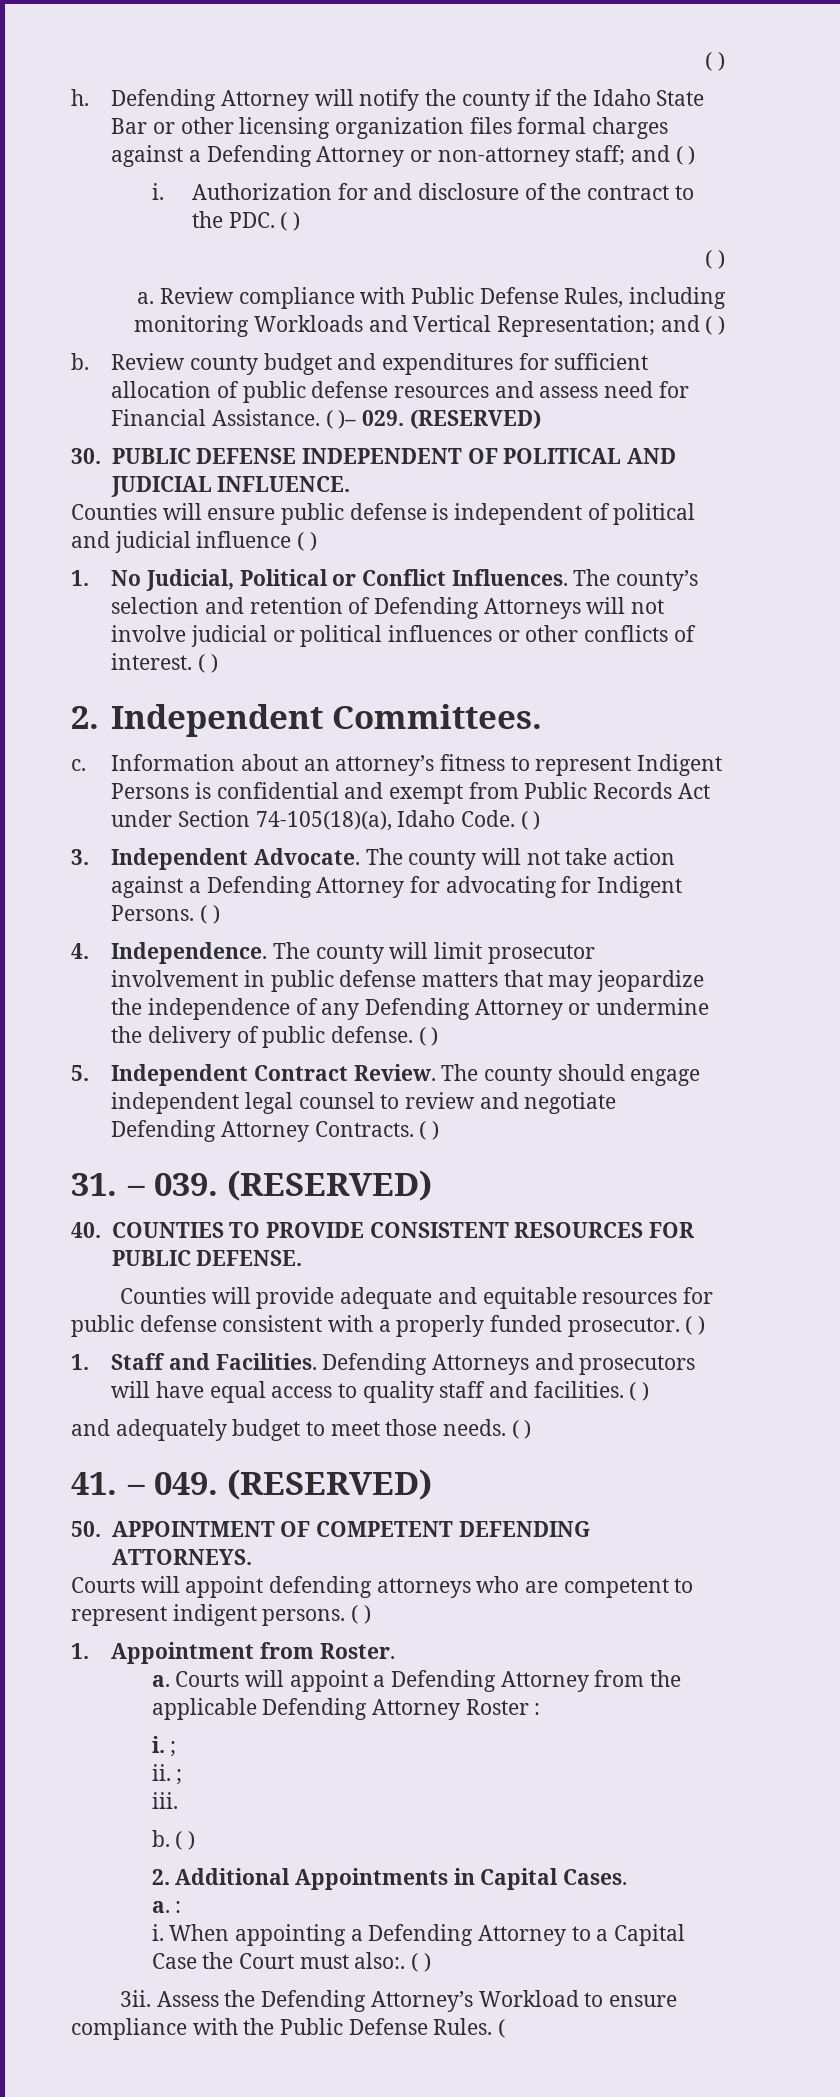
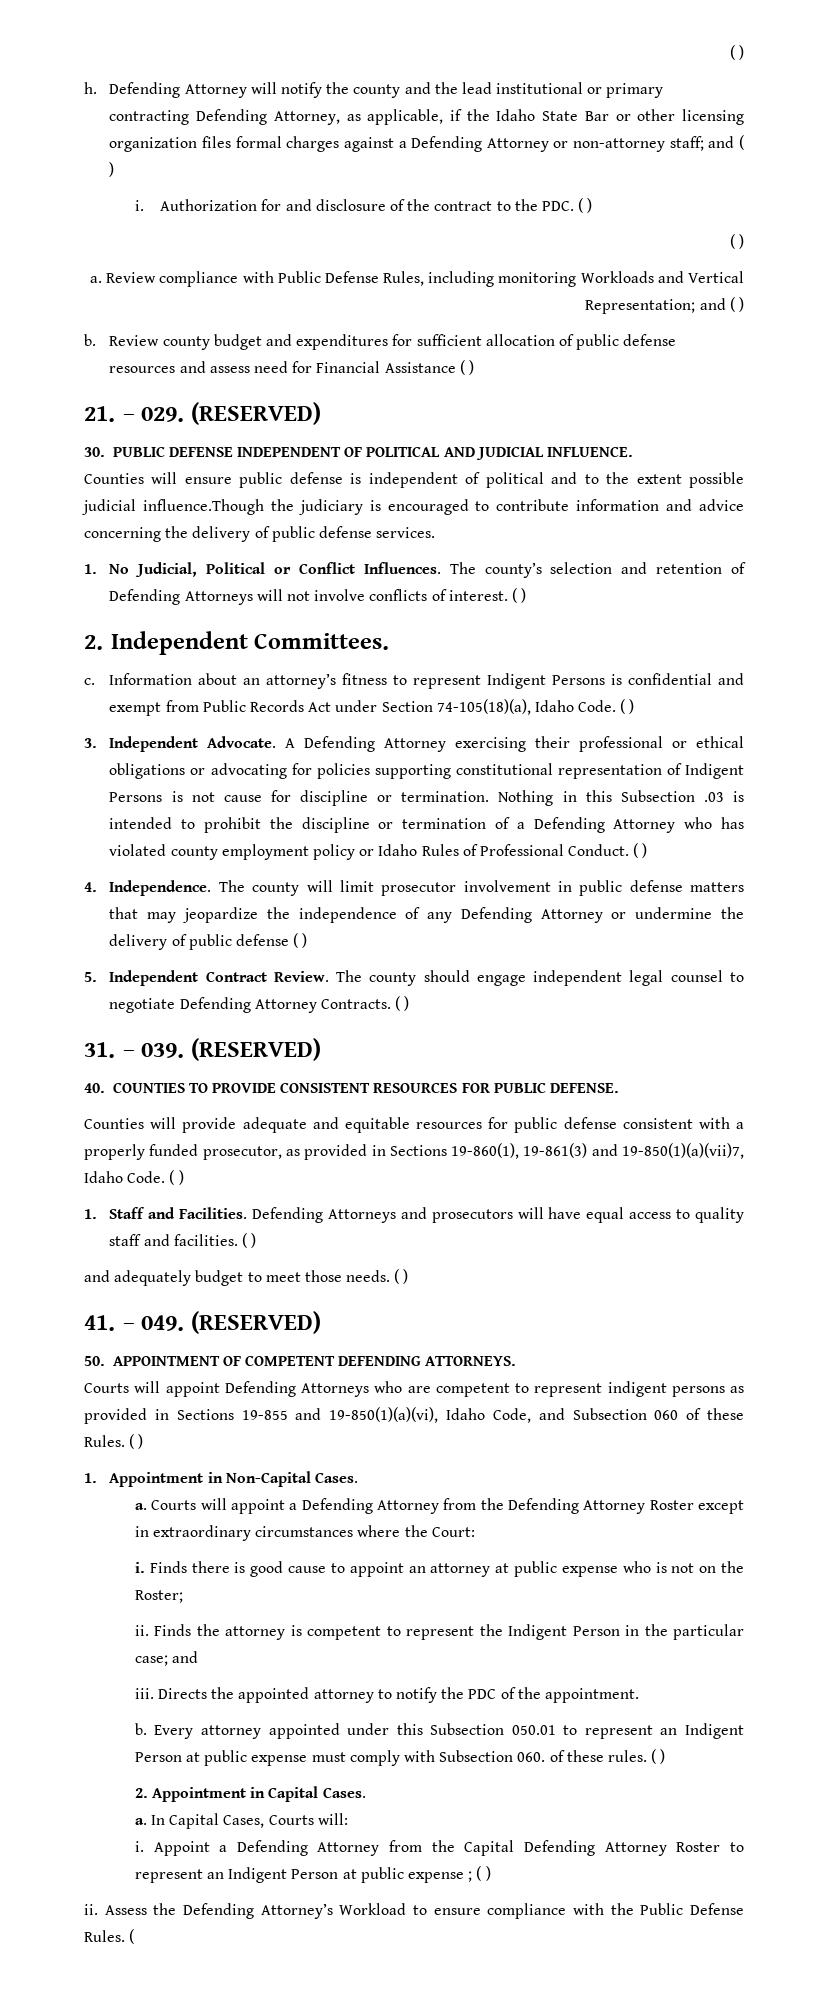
- Defending Attorney will notify the county if the Idaho State Bar or other licensing organization files formal charges against a Defending Attorney or non-attorney staff; and ( )
+ Defending Attorney will notify the county and the lead institutional or primary contracting Defending Attorney, as applicable, if the Idaho State Bar or other licensing organization files formal charges against a Defending Attorney or non-attorney staff; and ( )
- Review county budget and expenditures for sufficient allocation of public defense resources and assess need for Financial Assistance. ( )– 029. (RESERVED)
+ Review county budget and expenditures for sufficient allocation of public defense resources and assess need for Financial Assistance ( )
+ 21. – 029. (RESERVED)
- Counties will ensure public defense is independent of political and judicial influence ( )
+ Counties will ensure public defense is independent of political and to the extent possible judicial influence.Though the judiciary is encouraged to contribute information and advice concerning the delivery of public defense services.
- The county’s selection and retention of Defending Attorneys will not involve judicial or political influences or other conflicts of interest.
+ The county’s selection and retention of Defending Attorneys will not involve conflicts of interest.
- The county will not take action against a Defending Attorney for advocating for Indigent Persons.
+ A Defending Attorney exercising their professional or ethical obligations or advocating for policies supporting constitutional representation of Indigent Persons is not cause for discipline or termination. Nothing in this Subsection .03 is intended to prohibit the discipline or termination of a Defending Attorney who has violated county employment policy or Idaho Rules of Professional Conduct.
- The county will limit prosecutor involvement in public defense matters that may jeopardize the independence of any Defending Attorney or undermine the delivery of public defense. ( )
+ The county will limit prosecutor involvement in public defense matters that may jeopardize the independence of any Defending Attorney or undermine the delivery of public defense ( )
- The county should engage independent legal counsel to review and negotiate Defending Attorney Contracts.
+ The county should engage independent legal counsel to negotiate Defending Attorney Contracts.
- Counties will provide adequate and equitable resources for public defense consistent with a properly funded prosecutor.
+ Counties will provide adequate and equitable resources for public defense consistent with a properly funded prosecutor, as provided in Sections 19-860(1), 19-861(3) and 19-850(1)(a)(vii)7, Idaho Code.
- Courts will appoint defending attorneys who are competent to represent indigent persons.
+ Courts will appoint Defending Attorneys who are competent to represent indigent persons as provided in Sections 19-855 and 19-850(1)(a)(vi), Idaho Code, and Subsection 060 of these Rules.
- 1. Appointment from Roster.
+ 1. Appointment in Non-Capital Cases.
- Courts will appoint a Defending Attorney from the applicable Defending Attorney Roster :
- i. ;
- ii. ;
- iii.
- b. ( )
- 2. Additional Appointments in Capital Cases.
+ Courts will appoint a Defending Attorney from the Defending Attorney Roster except in extraordinary circumstances where the Court:
+ i. Finds there is good cause to appoint an attorney at public expense who is not on the Roster;
+ ii. Finds the attorney is competent to represent the Indigent Person in the particular case; and
+ iii. Directs the appointed attorney to notify the PDC of the appointment.
+ b. Every attorney appointed under this Subsection 050.01 to represent an Indigent Person at public expense must comply with Subsection 060. of these rules. ( )
+ 2. Appointment in Capital Cases.
- a. :
- i. When appointing a Defending Attorney to a Capital Case the Court must also:. ( )
- 3ii.
+ a. In Capital Cases, Courts will:
+ i. Appoint a Defending Attorney from the Capital Defending Attorney Roster to represent an Indigent Person at public expense ; ( )
+ ii.

